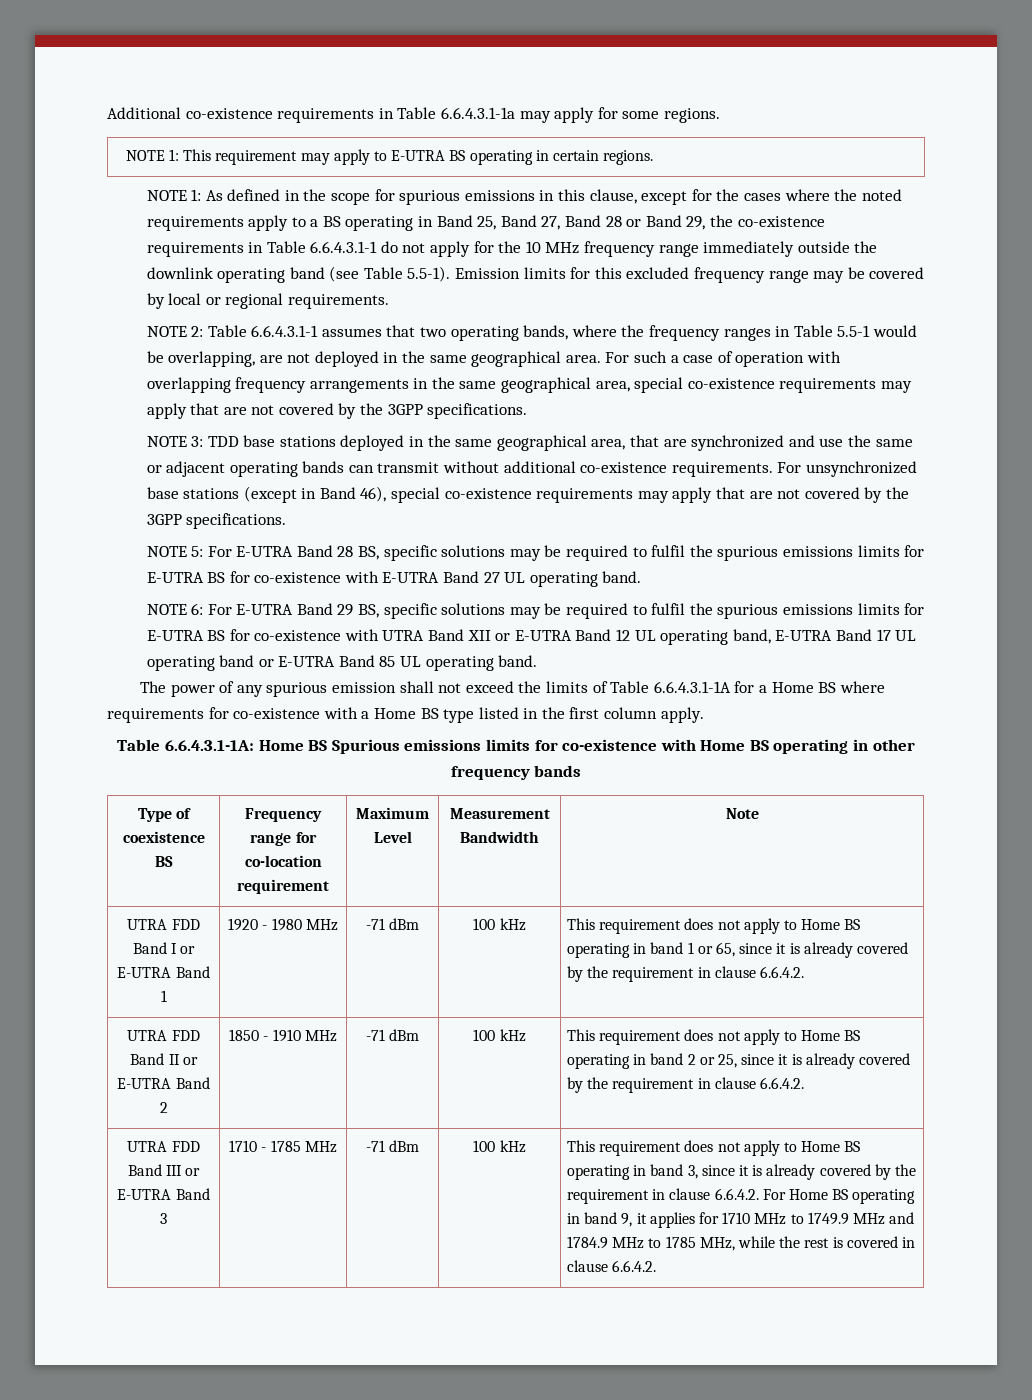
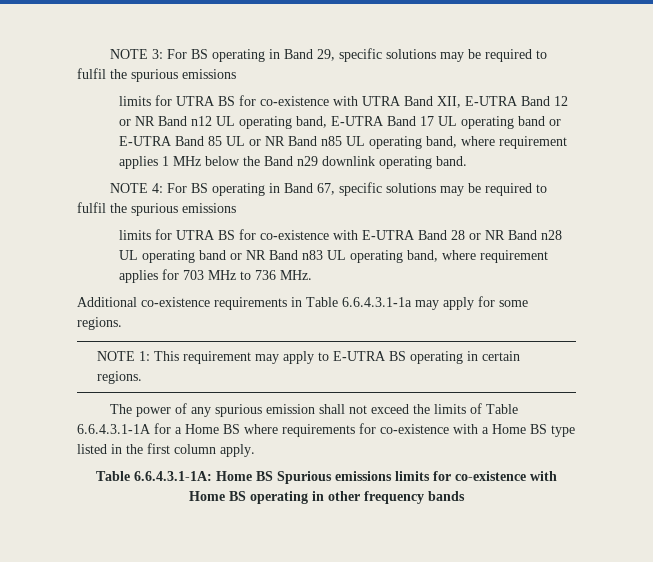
+ NOTE 3: For BS operating in Band 29, specific solutions may be required to fulfil the spurious emissions
+ limits for UTRA BS for co-existence with UTRA Band XII, E-UTRA Band 12 or NR Band n12 UL operating band, E-UTRA Band 17 UL operating band or E-UTRA Band 85 UL or NR Band n85 UL operating band, where requirement applies 1 MHz below the Band n29 downlink operating band.
+ NOTE 4: For BS operating in Band 67, specific solutions may be required to fulfil the spurious emissions
+ limits for UTRA BS for co-existence with E-UTRA Band 28 or NR Band n28 UL operating band or NR Band n83 UL operating band, where requirement applies for 703 MHz to 736 MHz.
- NOTE 1: As defined in the scope for spurious emissions in this clause, except for the cases where the noted requirements apply to a BS operating in Band 25, Band 27, Band 28 or Band 29, the co-existence requirements in Table 6.6.4.3.1-1 do not apply for the 10 MHz frequency range immediately outside the downlink operating band (see Table 5.5-1). Emission limits for this excluded frequency range may be covered by local or regional requirements.
- NOTE 2: Table 6.6.4.3.1-1 assumes that two operating bands, where the frequency ranges in Table 5.5-1 would be overlapping, are not deployed in the same geographical area. For such a case of operation with overlapping frequency arrangements in the same geographical area, special co-existence requirements may apply that are not covered by the 3GPP specifications.
- NOTE 3: TDD base stations deployed in the same geographical area, that are synchronized and use the same or adjacent operating bands can transmit without additional co-existence requirements. For unsynchronized base stations (except in Band 46), special co-existence requirements may apply that are not covered by the 3GPP specifications.
- NOTE 5: For E-UTRA Band 28 BS, specific solutions may be required to fulfil the spurious emissions limits for E-UTRA BS for co-existence with E-UTRA Band 27 UL operating band.
- NOTE 6: For E-UTRA Band 29 BS, specific solutions may be required to fulfil the spurious emissions limits for E-UTRA BS for co-existence with UTRA Band XII or E-UTRA Band 12 UL operating band, E-UTRA Band 17 UL operating band or E-UTRA Band 85 UL operating band.
- Type of coexistence BS | Frequency range for co-location requirement | Maximum Level | Measurement Bandwidth | Note
- UTRA FDD Band I or E-UTRA Band 1 | 1920 - 1980 MHz | -71 dBm | 100 kHz | This requirement does not apply to Home BS operating in band 1 or 65, since it is already covered by the requirement in clause 6.6.4.2.
- UTRA FDD Band II or E-UTRA Band 2 | 1850 - 1910 MHz | -71 dBm | 100 kHz | This requirement does not apply to Home BS operating in band 2 or 25, since it is already covered by the requirement in clause 6.6.4.2.
- UTRA FDD Band III or E-UTRA Band 3 | 1710 - 1785 MHz | -71 dBm | 100 kHz | This requirement does not apply to Home BS operating in band 3, since it is already covered by the requirement in clause 6.6.4.2. For Home BS operating in band 9, it applies for 1710 MHz to 1749.9 MHz and 1784.9 MHz to 1785 MHz, while the rest is covered in clause 6.6.4.2.

